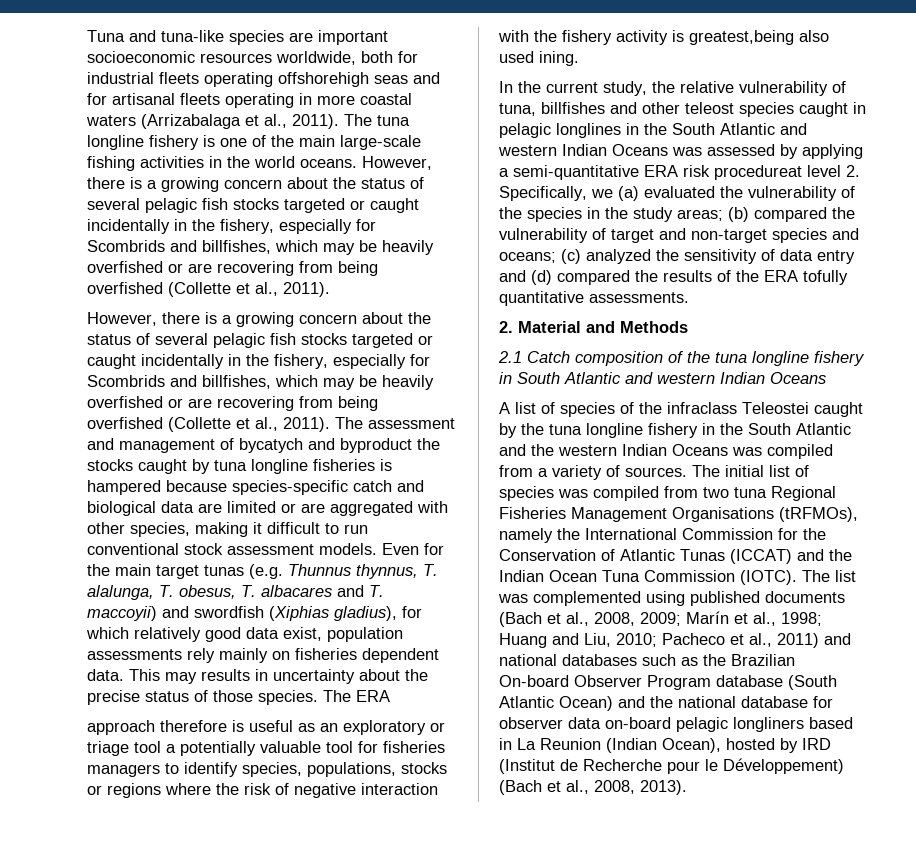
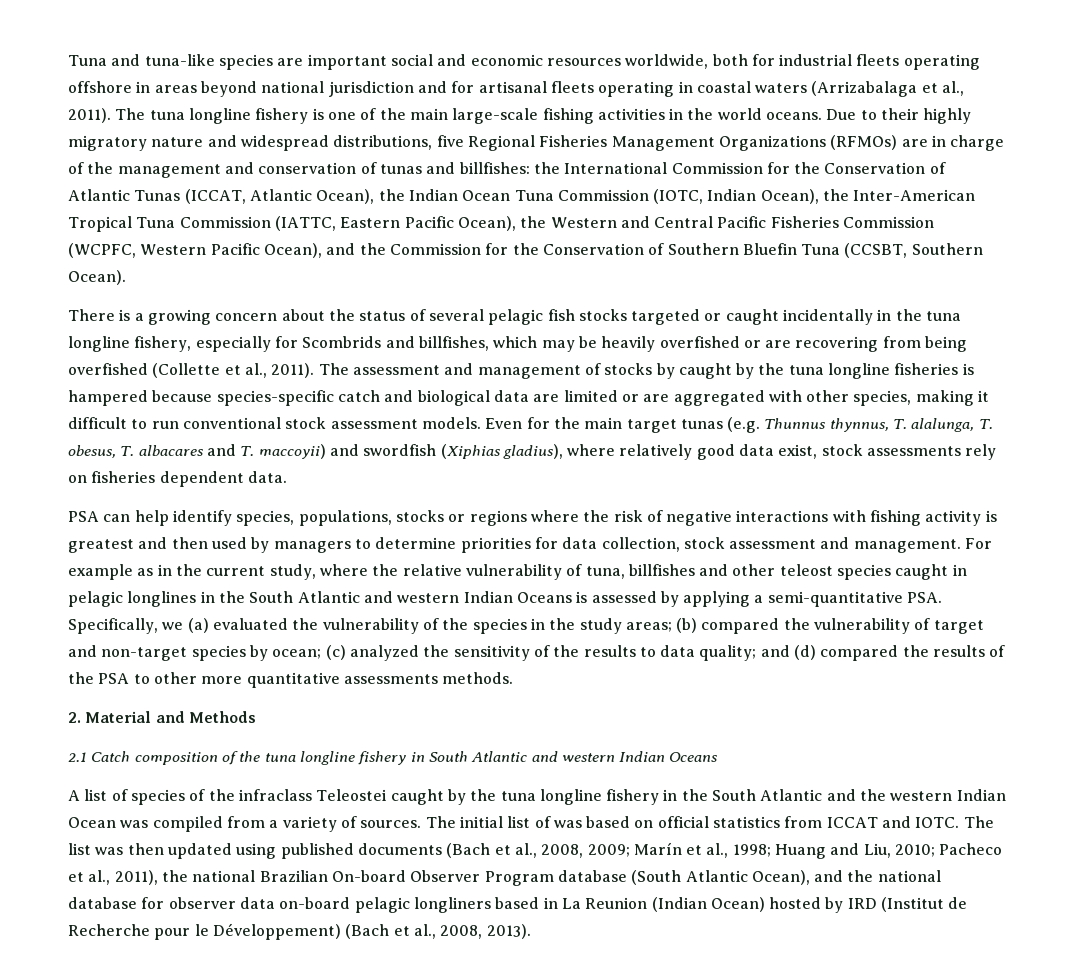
- Tuna and tuna-like species are important socioeconomic resources worldwide, both for industrial fleets operating offshorehigh seas and for artisanal fleets operating in more coastal waters (Arrizabalaga et al., 2011).
+ Tuna and tuna-like species are important social and economic resources worldwide, both for industrial fleets operating offshore in areas beyond national jurisdiction and for artisanal fleets operating in coastal waters (Arrizabalaga et al., 2011).
- The tuna longline fishery is one of the main large-scale fishing activities in the world oceans. However, there is a growing concern about the status of several pelagic fish stocks targeted or caught incidentally in the fishery, especially for Scombrids and billfishes, which may be heavily overfished or are recovering from being overfished (Collette et al., 2011).
- However, there is a growing concern about the status of several pelagic fish stocks targeted or caught incidentally in the fishery, especially for Scombrids and billfishes, which may be heavily overfished or are recovering from being overfished (Collette et al., 2011).
+ The tuna longline fishery is one of the main large-scale fishing activities in the world oceans. Due to their highly migratory nature and widespread distributions, five Regional Fisheries Management Organizations (RFMOs) are in charge of the management and conservation of tunas and billfishes: the International Commission for the Conservation of Atlantic Tunas (ICCAT, Atlantic Ocean), the Indian Ocean Tuna Commission (IOTC, Indian Ocean), the Inter-American Tropical Tuna Commission (IATTC, Eastern Pacific Ocean), the Western and Central Pacific Fisheries Commission (WCPFC, Western Pacific Ocean), and the Commission for the Conservation of Southern Bluefin Tuna (CCSBT, Southern Ocean).
+ There is a growing concern about the status of several pelagic fish stocks targeted or caught incidentally in the tuna longline fishery, especially for Scombrids and billfishes, which may be heavily overfished or are recovering from being overfished (Collette et al., 2011).
- The assessment and management of bycatych and byproduct the stocks caught by tuna longline fisheries is hampered because species-specific catch and biological data are limited or are aggregated with other species, making it difficult to run conventional stock assessment models.
+ The assessment and management of stocks by caught by the tuna longline fisheries is hampered because species-specific catch and biological data are limited or are aggregated with other species, making it difficult to run conventional stock assessment models.
- Even for the main target tunas (e.g. Thunnus thynnus, T. alalunga, T. obesus, T. albacares and T. maccoyii) and swordfish (Xiphias gladius), for which relatively good data exist, population assessments rely mainly on fisheries dependent data. This may results in uncertainty about the precise status of those species. The ERA
- approach therefore is useful as an exploratory or triage tool a potentially valuable tool for fisheries managers to identify species, populations, stocks or regions where the risk of negative interaction with the fishery activity is greatest,being also used ining.
- In the current study, the relative vulnerability of tuna, billfishes and other teleost species caught in pelagic longlines in the South Atlantic and western Indian Oceans was assessed by applying a semi-quantitative ERA risk procedureat level 2. Specifically, we (a) evaluated the vulnerability of the species in the study areas;
+ Even for the main target tunas (e.g. Thunnus thynnus, T. alalunga, T. obesus, T. albacares and T. maccoyii) and swordfish (Xiphias gladius), where relatively good data exist, stock assessments rely on fisheries dependent data.
+ PSA can help identify species, populations, stocks or regions where the risk of negative interactions with fishing activity is greatest and then used by managers to determine priorities for data collection, stock assessment and management. For example as in the current study, where the relative vulnerability of tuna, billfishes and other teleost species caught in pelagic longlines in the South Atlantic and western Indian Oceans is assessed by applying a semi-quantitative PSA. Specifically, we (a) evaluated the vulnerability of the species in the study areas;
- (b) compared the vulnerability of target and non-target species and oceans;
+ (b) compared the vulnerability of target and non-target species by ocean;
- (c) analyzed the sensitivity of data entry and (d) compared the results of the ERA tofully quantitative assessments.
+ (c) analyzed the sensitivity of the results to data quality; and (d) compared the results of the PSA to other more quantitative assessments methods.
- A list of species of the infraclass Teleostei caught by the tuna longline fishery in the South Atlantic and the western Indian Oceans was compiled from a variety of sources.
+ A list of species of the infraclass Teleostei caught by the tuna longline fishery in the South Atlantic and the western Indian Ocean was compiled from a variety of sources.
- The initial list of species was compiled from two tuna Regional Fisheries Management Organisations (tRFMOs), namely the International Commission for the Conservation of Atlantic Tunas (ICCAT) and the Indian Ocean Tuna Commission (IOTC).
+ The initial list of was based on official statistics from ICCAT and IOTC.
- The list was complemented using published documents (Bach et al., 2008, 2009; Marín et al., 1998; Huang and Liu, 2010; Pacheco et al., 2011) and national databases such as the Brazilian On-board Observer Program database (South Atlantic Ocean) and the national database for observer data on-board pelagic longliners based in La Reunion (Indian Ocean), hosted by IRD (Institut de Recherche pour le Développement) (Bach et al., 2008, 2013).
+ The list was then updated using published documents (Bach et al., 2008, 2009; Marín et al., 1998; Huang and Liu, 2010; Pacheco et al., 2011), the national Brazilian On-board Observer Program database (South Atlantic Ocean), and the national database for observer data on-board pelagic longliners based in La Reunion (Indian Ocean) hosted by IRD (Institut de Recherche pour le Développement) (Bach et al., 2008, 2013).

